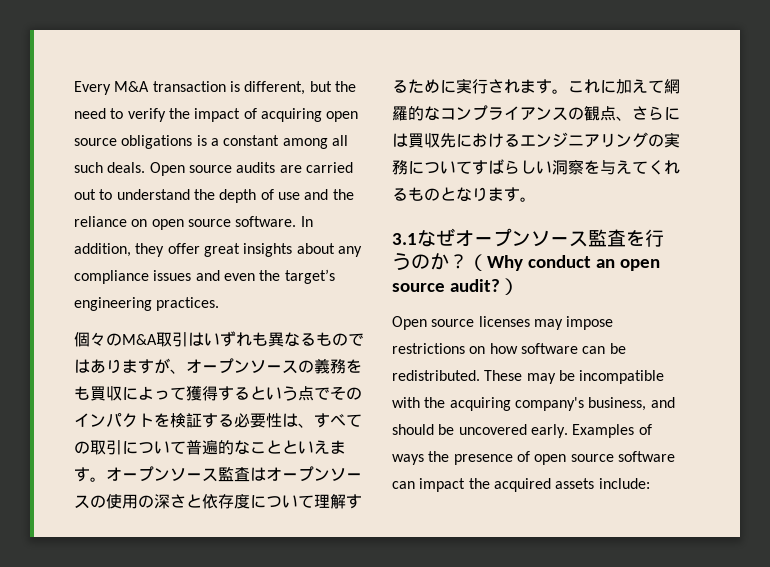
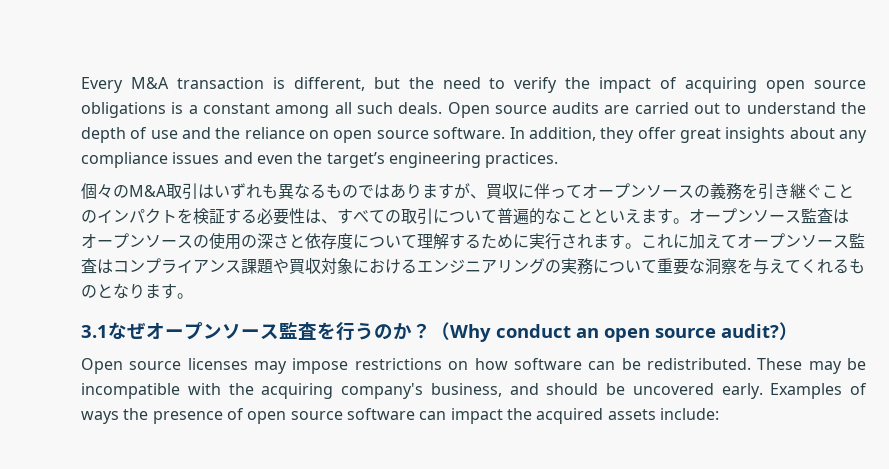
- 個々のM&A取引はいずれも異なるものではありますが、オープンソースの義務をも買収によって獲得するという点でそのインパクトを検証する必要性は、すべての取引について普遍的なことといえます。
+ 個々のM&A取引はいずれも異なるものではありますが、買収に伴ってオープンソースの義務を引き継ぐことのインパクトを検証する必要性は、すべての取引について普遍的なことといえます。
- これに加えて網羅的なコンプライアンスの観点、さらには買収先におけるエンジニアリングの実務についてすばらしい洞察を与えてくれるものとなります。
+ これに加えてオープンソース監査はコンプライアンス課題や買収対象におけるエンジニアリングの実務について重要な洞察を与えてくれるものとなります。

